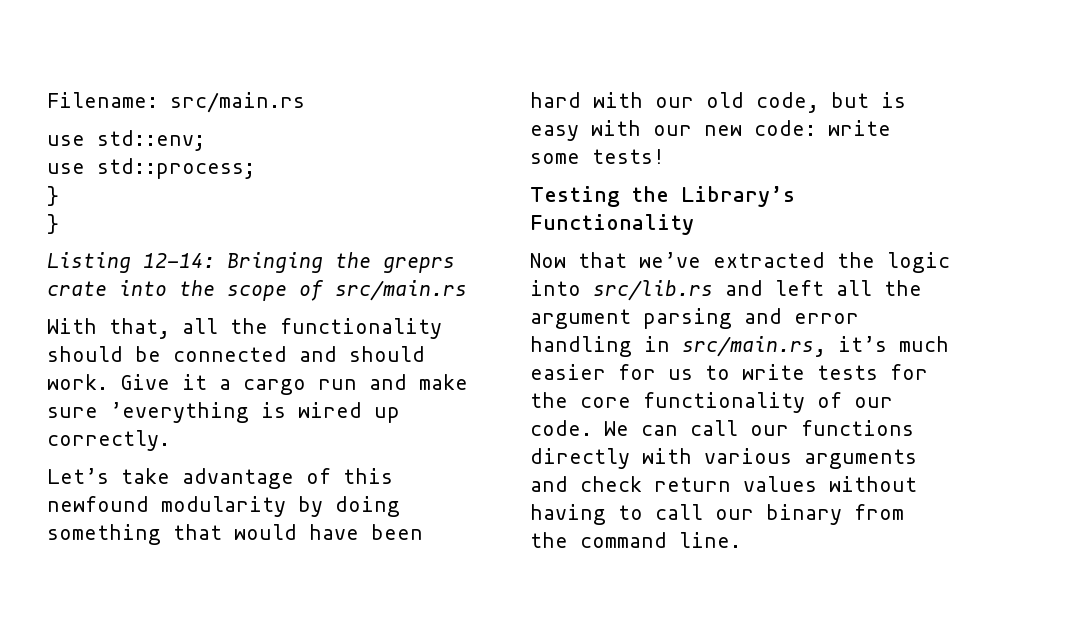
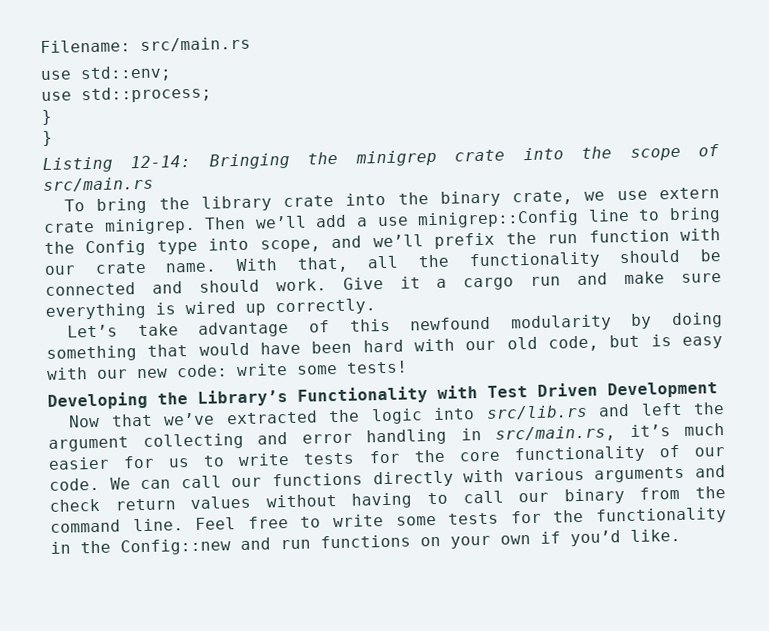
- Listing 12-14: Bringing the greprs crate into the scope of src/main.rs
+ Listing 12-14: Bringing the minigrep crate into the scope of src/main.rs
+ To bring the library crate into the binary crate, we use extern crate minigrep. Then we’ll add a use minigrep::Config line to bring the Config type into scope, and we’ll prefix the run function with our crate name.
- Give it a cargo run and make sure ’everything is wired up correctly.
+ Give it a cargo run and make sure everything is wired up correctly.
- Testing the Library’s Functionality
+ Developing the Library’s Functionality with Test Driven Development
- Now that we’ve extracted the logic into src/lib.rs and left all the argument parsing and error handling in src/main.rs, it’s much easier for us to write tests for the core functionality of our code.
+ Now that we’ve extracted the logic into src/lib.rs and left the argument collecting and error handling in src/main.rs, it’s much easier for us to write tests for the core functionality of our code.
+ Feel free to write some tests for the functionality in the Config::new and run functions on your own if you’d like.

